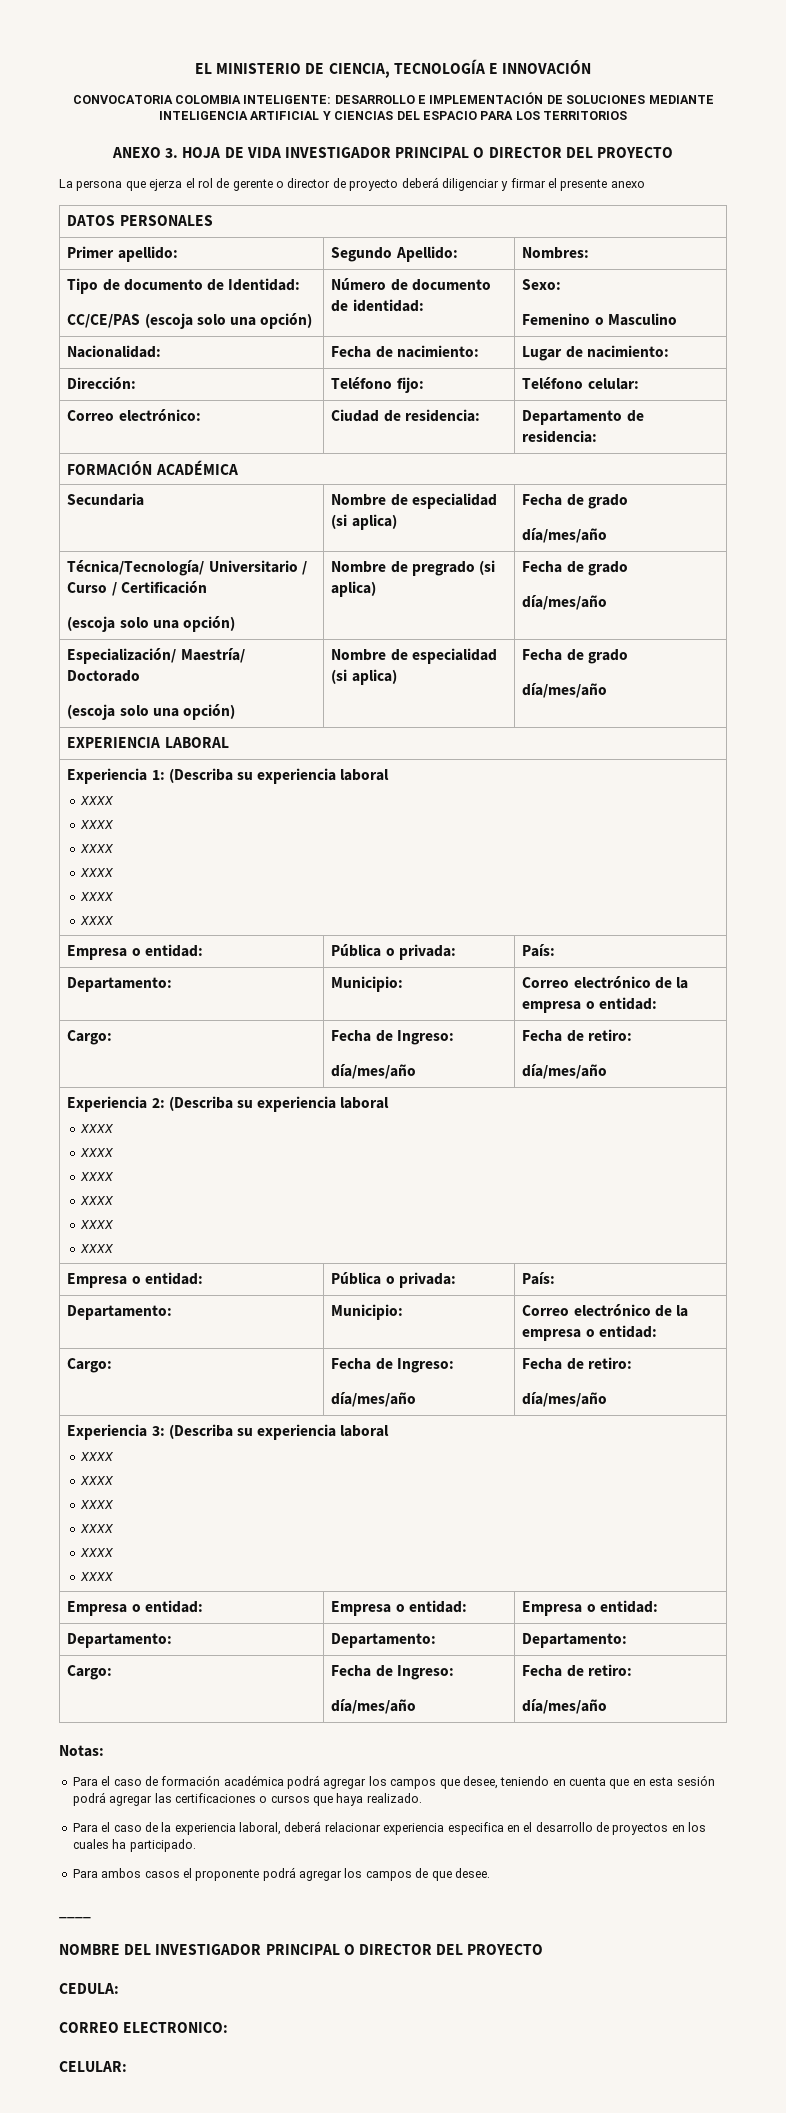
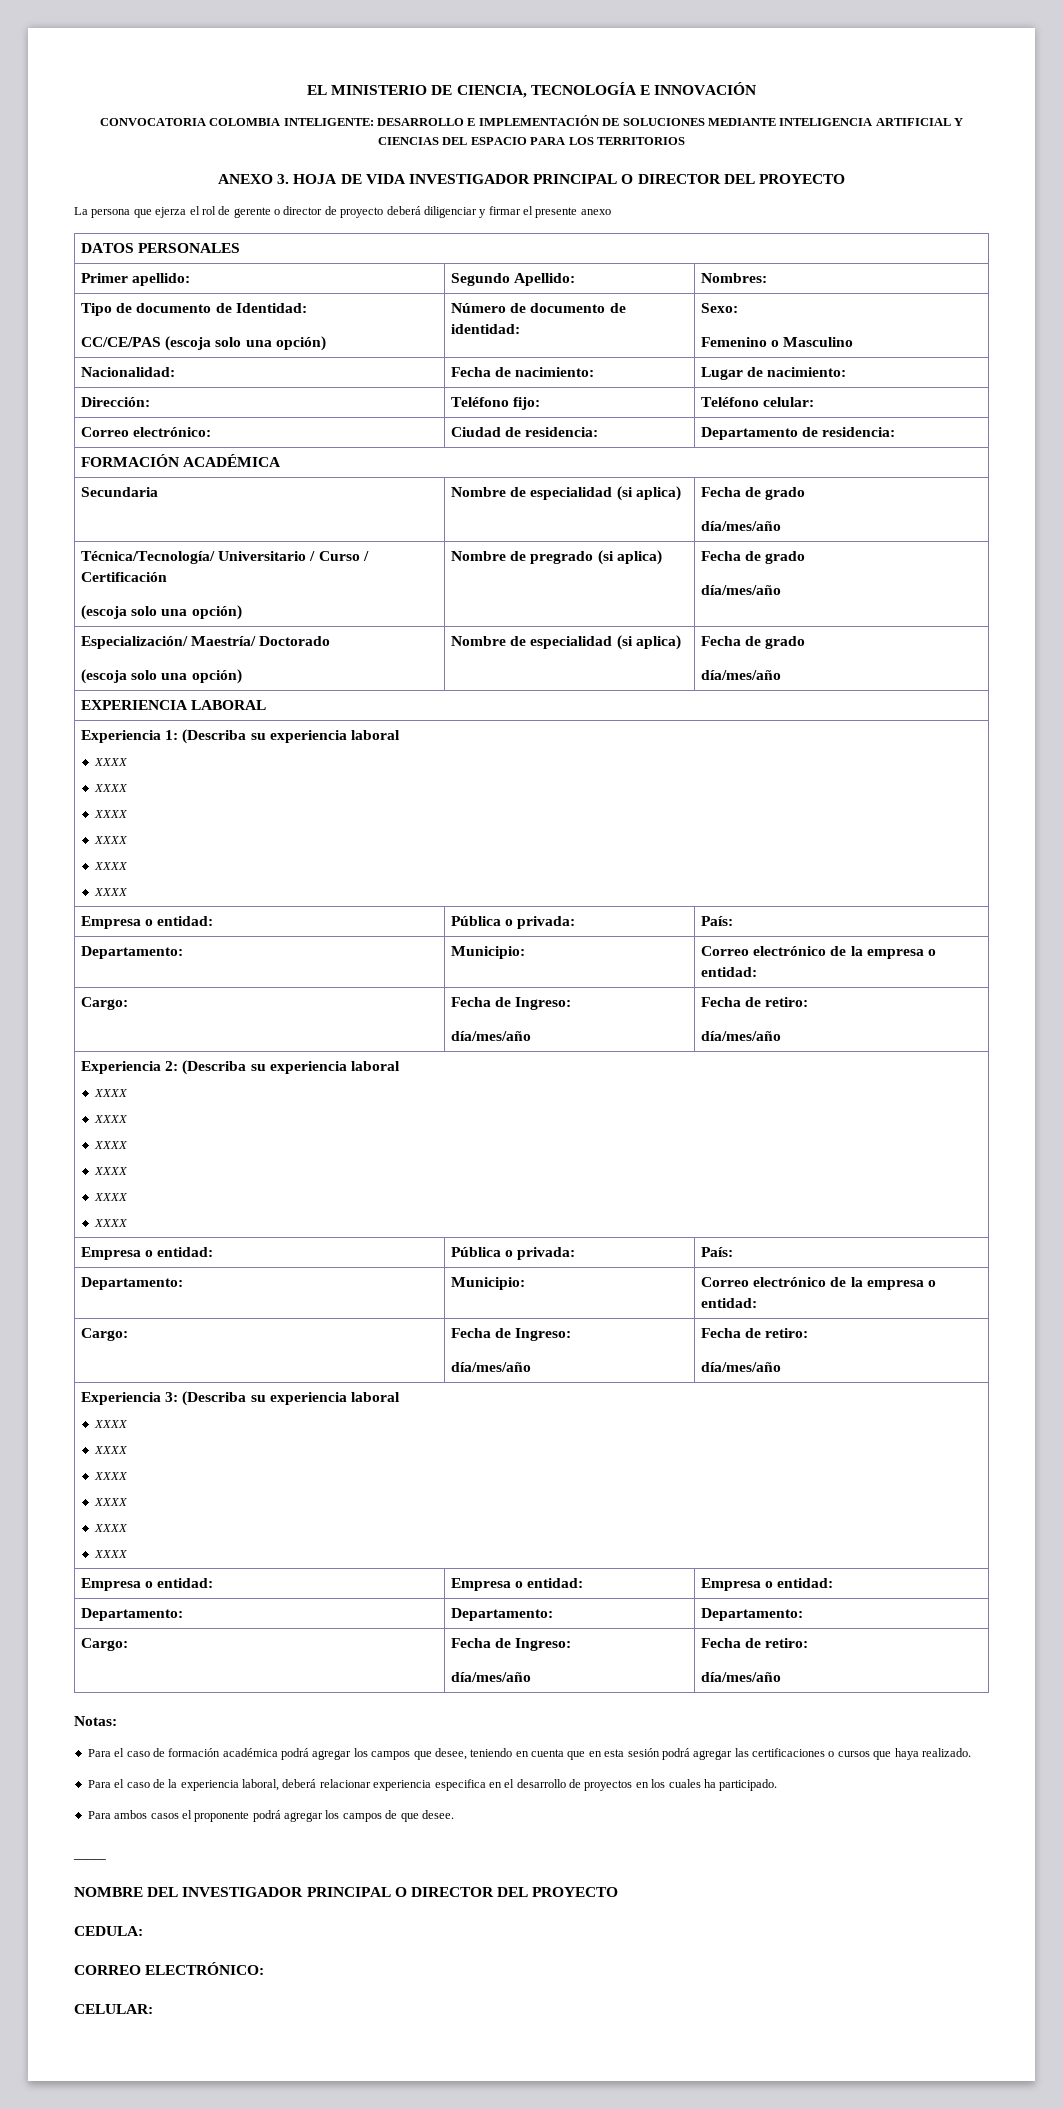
- CORREO ELECTRONICO:
+ CORREO ELECTRÓNICO:

